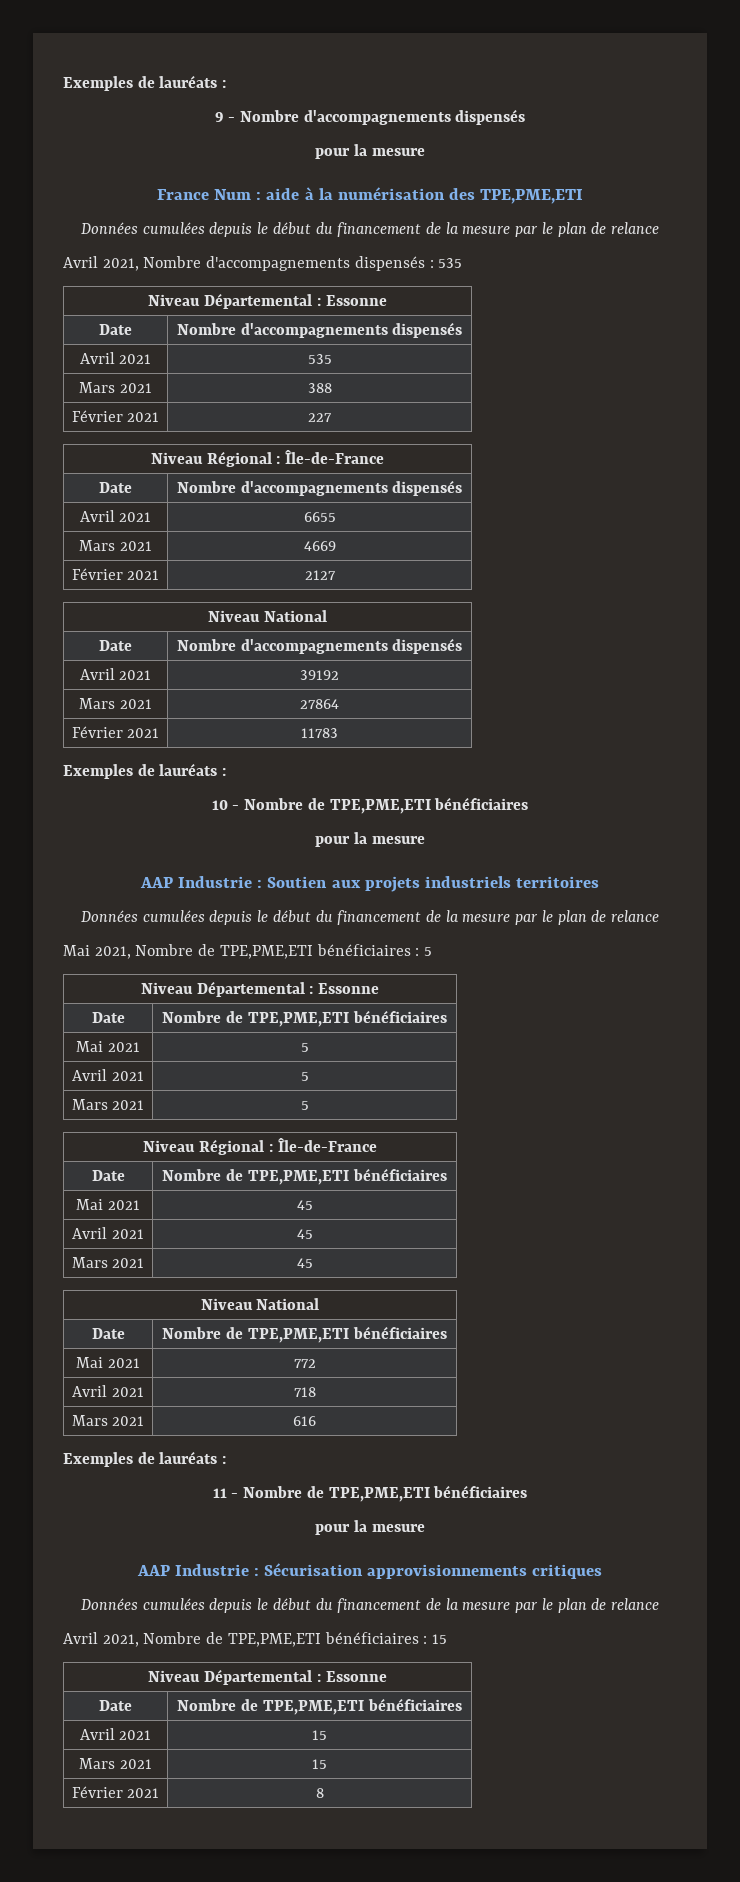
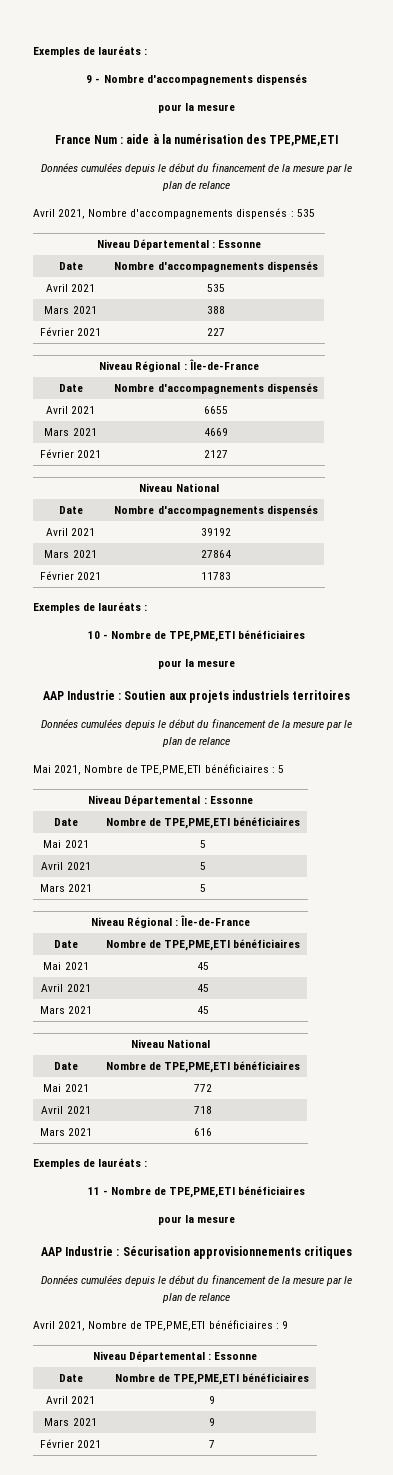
- Avril 2021, Nombre de TPE,PME,ETI bénéficiaires : 15
+ Avril 2021, Nombre de TPE,PME,ETI bénéficiaires : 9
- Avril 2021 | 15
- Mars 2021 | 15
- Février 2021 | 8
+ Avril 2021 | 9
+ Mars 2021 | 9
+ Février 2021 | 7

